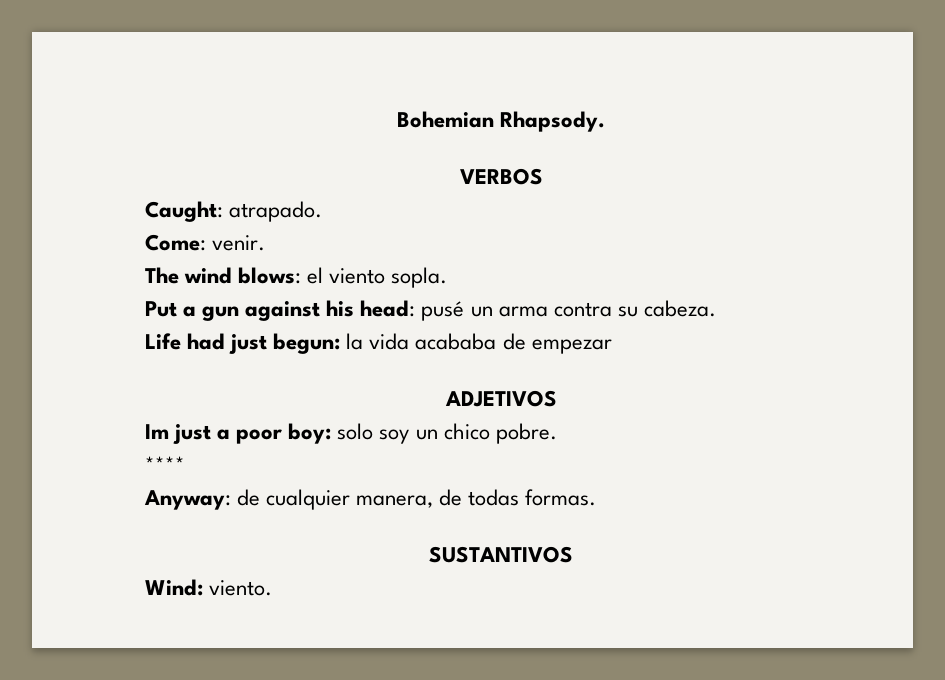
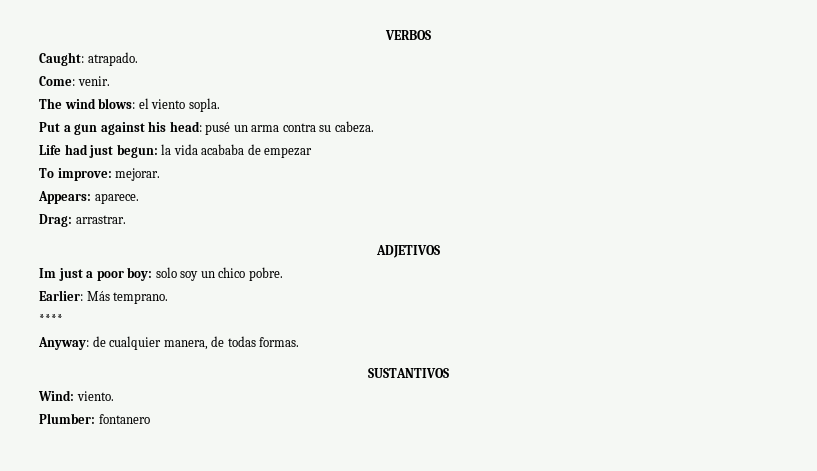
- Bohemian Rhapsody.
+ To improve: mejorar.
+ Appears: aparece.
+ Drag: arrastrar.
+ Earlier: Más temprano.
+ Plumber: fontanero

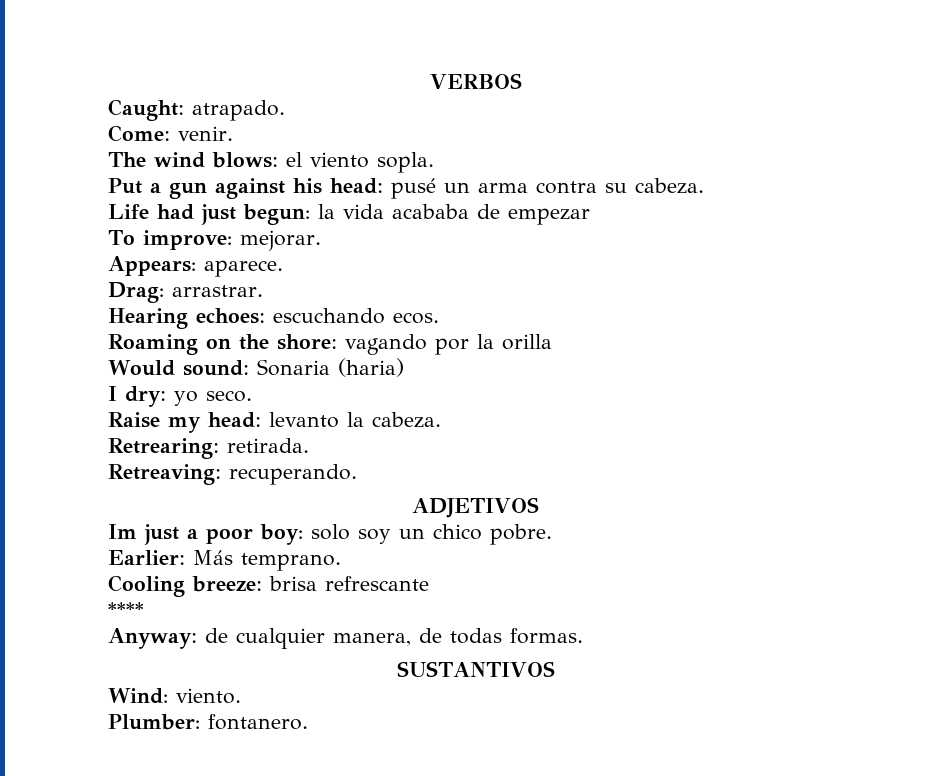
+ Hearing echoes: escuchando ecos.
+ Roaming on the shore: vagando por la orilla
+ Would sound: Sonaria (haria)
+ I dry: yo seco.
+ Raise my head: levanto la cabeza.
+ Retrearing: retirada.
+ Retreaving: recuperando.
+ Cooling breeze: brisa refrescante
- Plumber: fontanero
+ Plumber: fontanero.

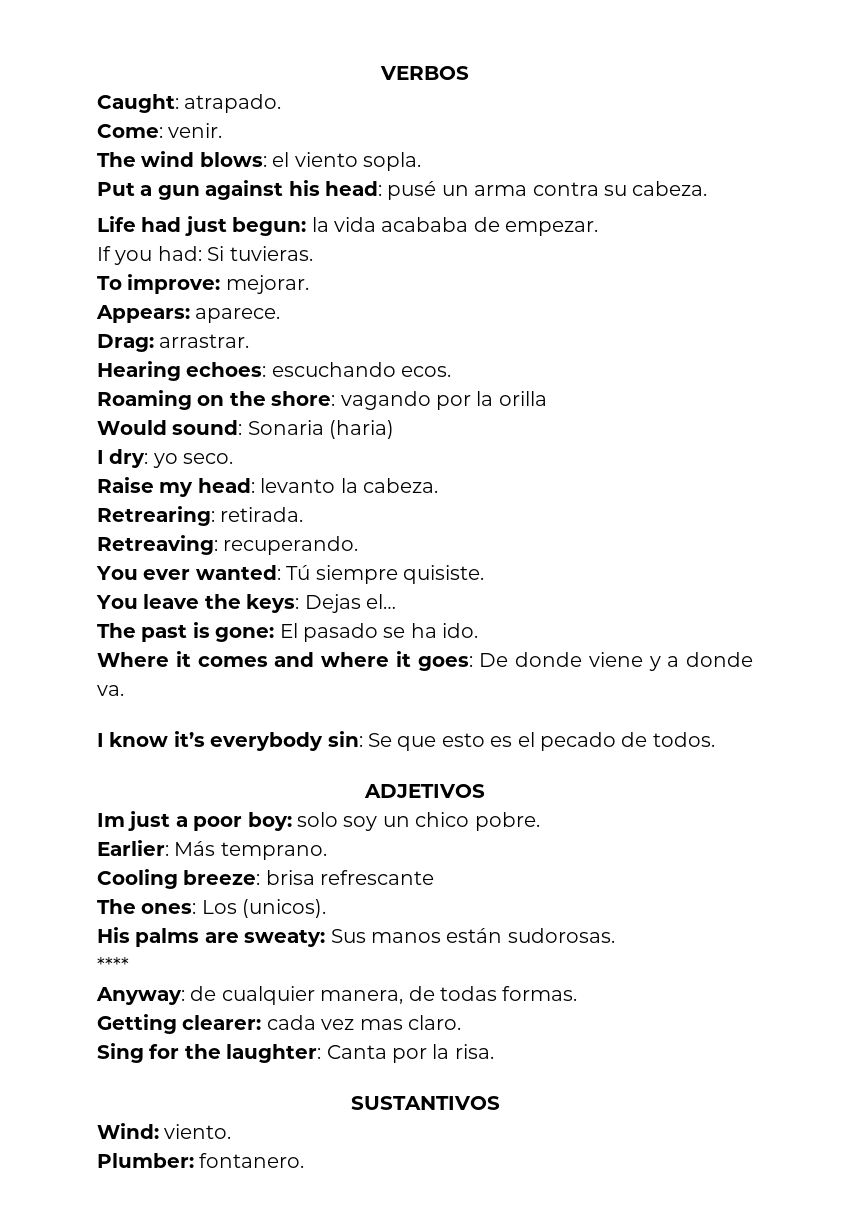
- Life had just begun: la vida acababa de empezar
+ Life had just begun: la vida acababa de empezar.
+ If you had: Si tuvieras.
+ You ever wanted: Tú siempre quisiste.
+ You leave the keys: Dejas el…
+ The past is gone: El pasado se ha ido.
+ Where it comes and where it goes: De donde viene y a donde va.
+ I know it’s everybody sin: Se que esto es el pecado de todos.
+ The ones: Los (unicos).
+ His palms are sweaty: Sus manos están sudorosas.
+ Getting clearer: cada vez mas claro.
+ Sing for the laughter: Canta por la risa.

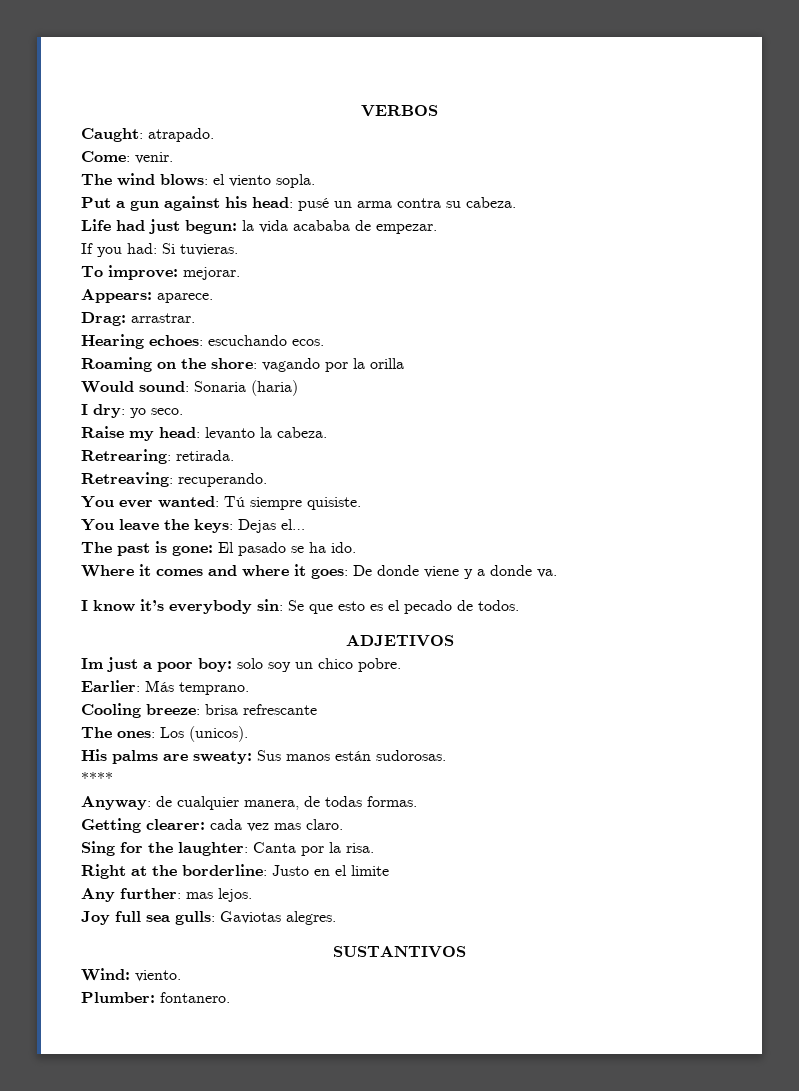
+ Right at the borderline: Justo en el limite
+ Any further: mas lejos.
+ Joy full sea gulls: Gaviotas alegres.

